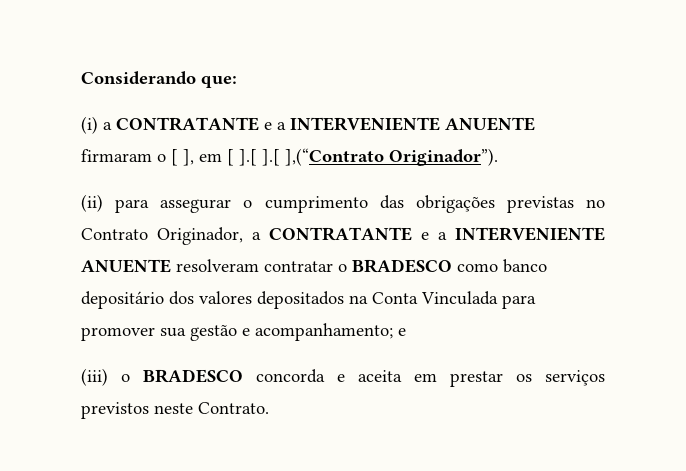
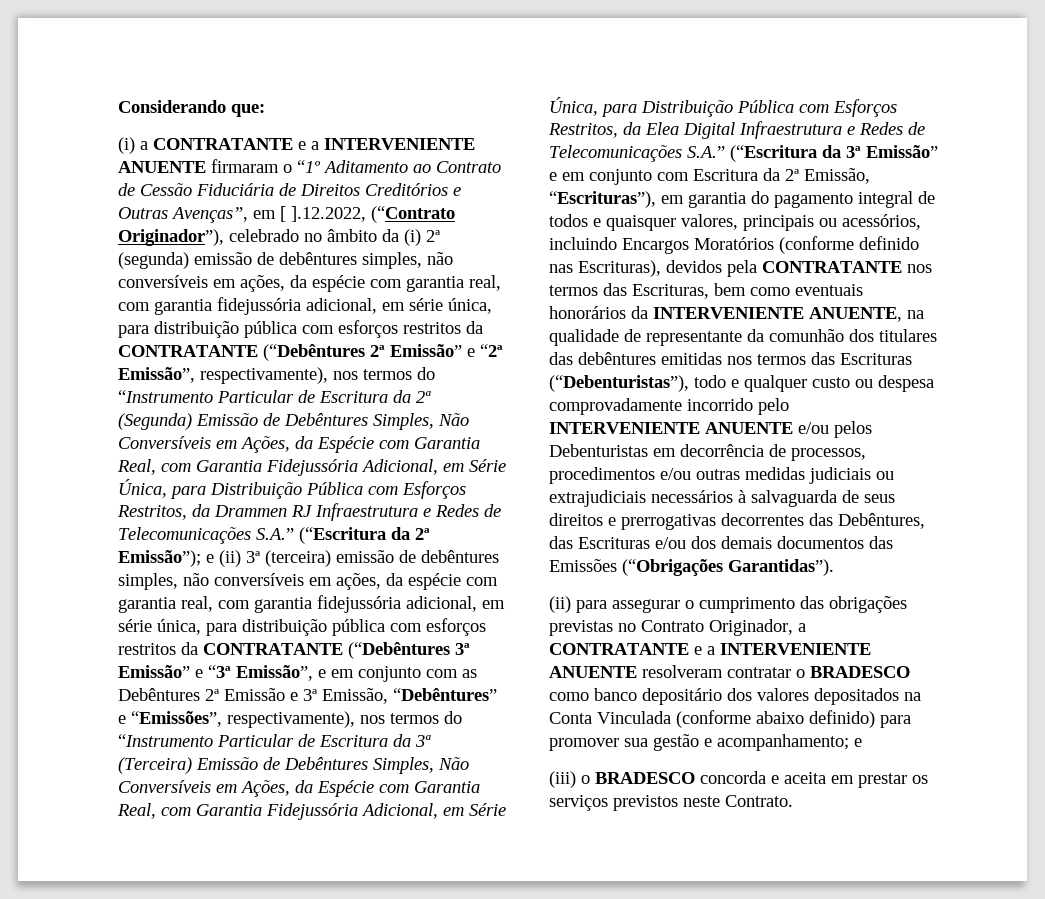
- (i) a CONTRATANTE e a INTERVENIENTE ANUENTE firmaram o [ ], em [ ].[ ].[ ],(“Contrato Originador”).
+ (i) a CONTRATANTE e a INTERVENIENTE ANUENTE firmaram o “1º Aditamento ao Contrato de Cessão Fiduciária de Direitos Creditórios e Outras Avenças”, em [ ].12.2022, (“Contrato Originador”), celebrado no âmbito da (i) 2ª (segunda) emissão de debêntures simples, não conversíveis em ações, da espécie com garantia real, com garantia fidejussória adicional, em série única, para distribuição pública com esforços restritos da CONTRATANTE (“Debêntures 2ª Emissão” e “2ª Emissão”, respectivamente), nos termos do “Instrumento Particular de Escritura da 2ª (Segunda) Emissão de Debêntures Simples, Não Conversíveis em Ações, da Espécie com Garantia Real, com Garantia Fidejussória Adicional, em Série Única, para Distribuição Pública com Esforços Restritos, da Drammen RJ Infraestrutura e Redes de Telecomunicações S.A.” (“Escritura da 2ª Emissão”); e (ii) 3ª (terceira) emissão de debêntures simples, não conversíveis em ações, da espécie com garantia real, com garantia fidejussória adicional, em série única, para distribuição pública com esforços restritos da CONTRATANTE (“Debêntures 3ª Emissão” e “3ª Emissão”, e em conjunto com as Debêntures 2ª Emissão e 3ª Emissão, “Debêntures” e “Emissões”, respectivamente), nos termos do “Instrumento Particular de Escritura da 3ª (Terceira) Emissão de Debêntures Simples, Não Conversíveis em Ações, da Espécie com Garantia Real, com Garantia Fidejussória Adicional, em Série Única, para Distribuição Pública com Esforços Restritos, da Elea Digital Infraestrutura e Redes de Telecomunicações S.A.” (“Escritura da 3ª Emissão” e em conjunto com Escritura da 2ª Emissão, “Escrituras”), em garantia do pagamento integral de todos e quaisquer valores, principais ou acessórios, incluindo Encargos Moratórios (conforme definido nas Escrituras), devidos pela CONTRATANTE nos termos das Escrituras, bem como eventuais honorários da INTERVENIENTE ANUENTE, na qualidade de representante da comunhão dos titulares das debêntures emitidas nos termos das Escrituras (“Debenturistas”), todo e qualquer custo ou despesa comprovadamente incorrido pelo INTERVENIENTE ANUENTE e/ou pelos Debenturistas em decorrência de processos, procedimentos e/ou outras medidas judiciais ou extrajudiciais necessários à salvaguarda de seus direitos e prerrogativas decorrentes das Debêntures, das Escrituras e/ou dos demais documentos das Emissões (“Obrigações Garantidas”).
- (ii) para assegurar o cumprimento das obrigações previstas no Contrato Originador, a CONTRATANTE e a INTERVENIENTE ANUENTE resolveram contratar o BRADESCO como banco depositário dos valores depositados na Conta Vinculada para promover sua gestão e acompanhamento; e
+ (ii) para assegurar o cumprimento das obrigações previstas no Contrato Originador, a CONTRATANTE e a INTERVENIENTE ANUENTE resolveram contratar o BRADESCO como banco depositário dos valores depositados na Conta Vinculada (conforme abaixo definido) para promover sua gestão e acompanhamento; e

